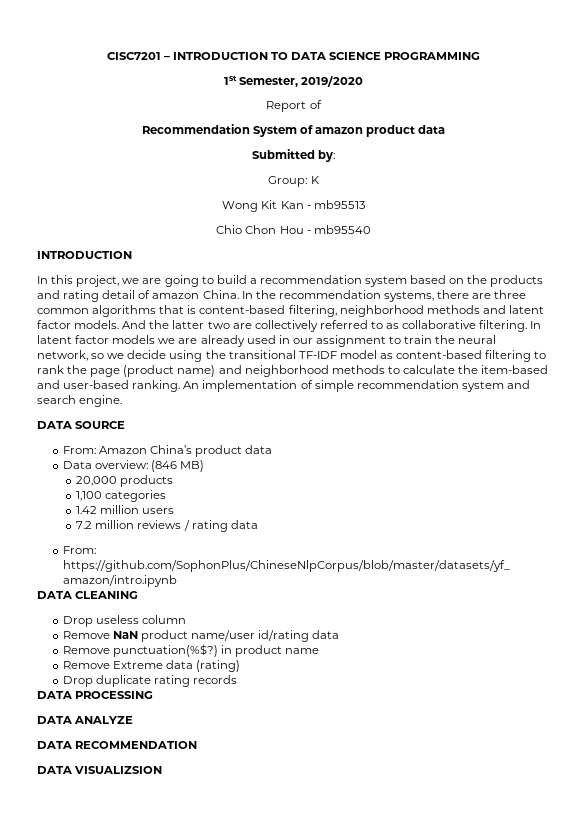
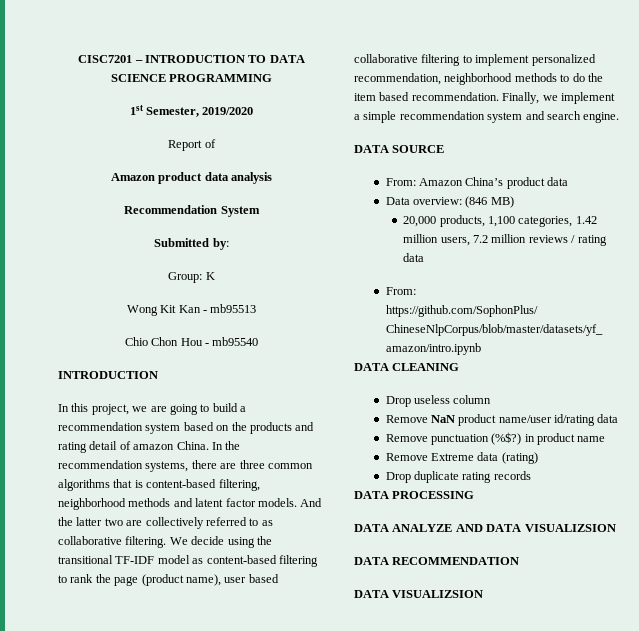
- Recommendation System of amazon product data
+ Amazon product data analysis
+ Recommendation System
- In latent factor models we are already used in our assignment to train the neural network, so we decide using the transitional TF-IDF model as content-based filtering to rank the page (product name) and neighborhood methods to calculate the item-based and user-based ranking. An implementation of simple recommendation system and search engine.
+ We decide using the transitional TF-IDF model as content-based filtering to rank the page (product name), user based collaborative filtering to implement personalized recommendation, neighborhood methods to do the item based recommendation. Finally, we implement a simple recommendation system and search engine.
- 20,000 products
- 1,100 categories
- 1.42 million users
- 7.2 million reviews / rating data
+ 20,000 products, 1,100 categories, 1.42 million users, 7.2 million reviews / rating data
- Remove punctuation(%$?) in product name
+ Remove punctuation (%$?) in product name
- DATA ANALYZE
+ DATA ANALYZE AND DATA VISUALIZSION

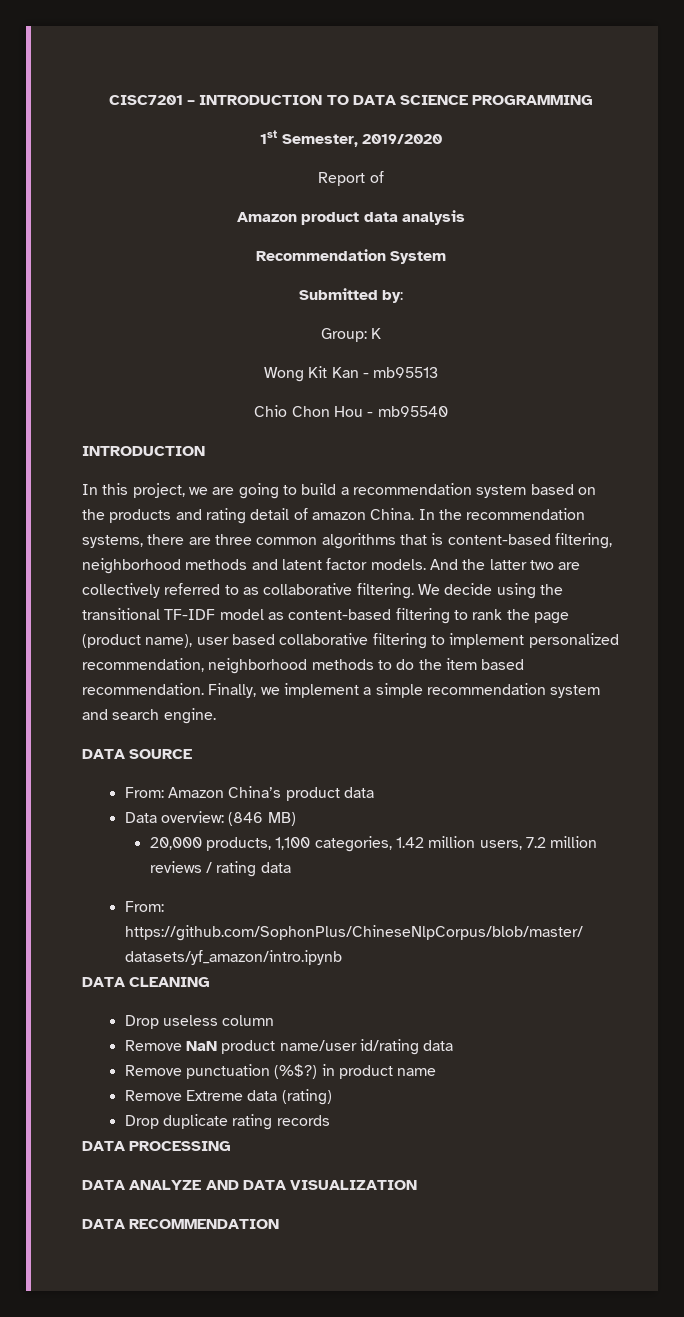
- DATA ANALYZE AND DATA VISUALIZSION
+ DATA ANALYZE AND DATA VISUALIZATION
  DATA RECOMMENDATION
- DATA VISUALIZSION

